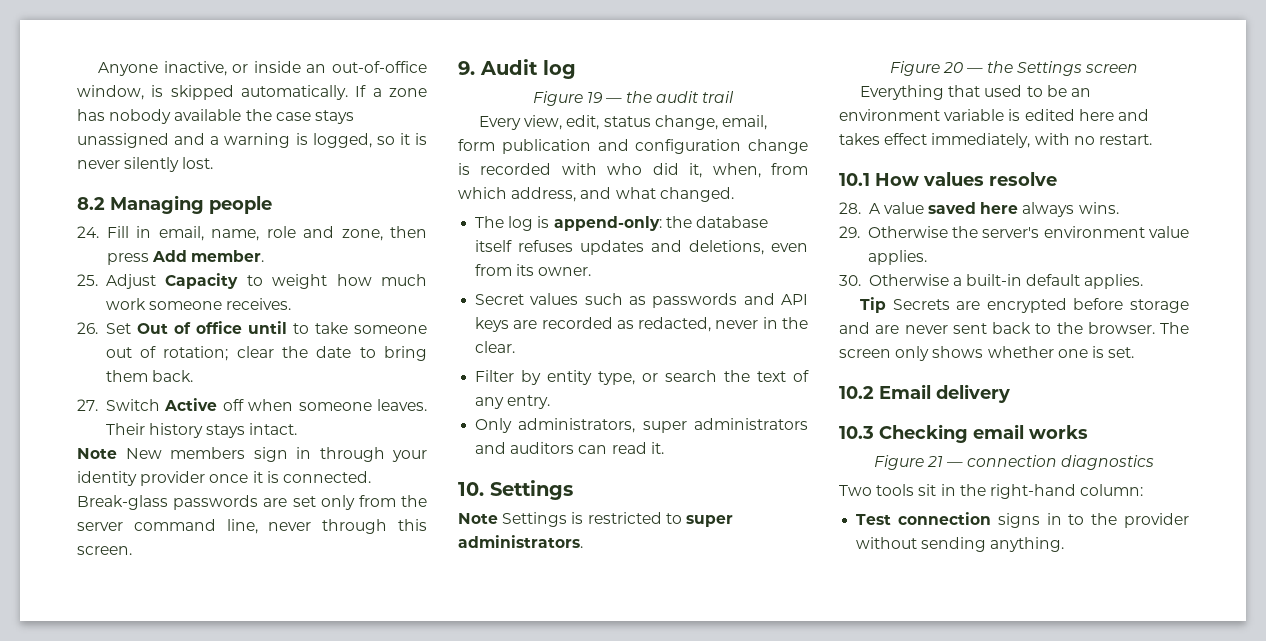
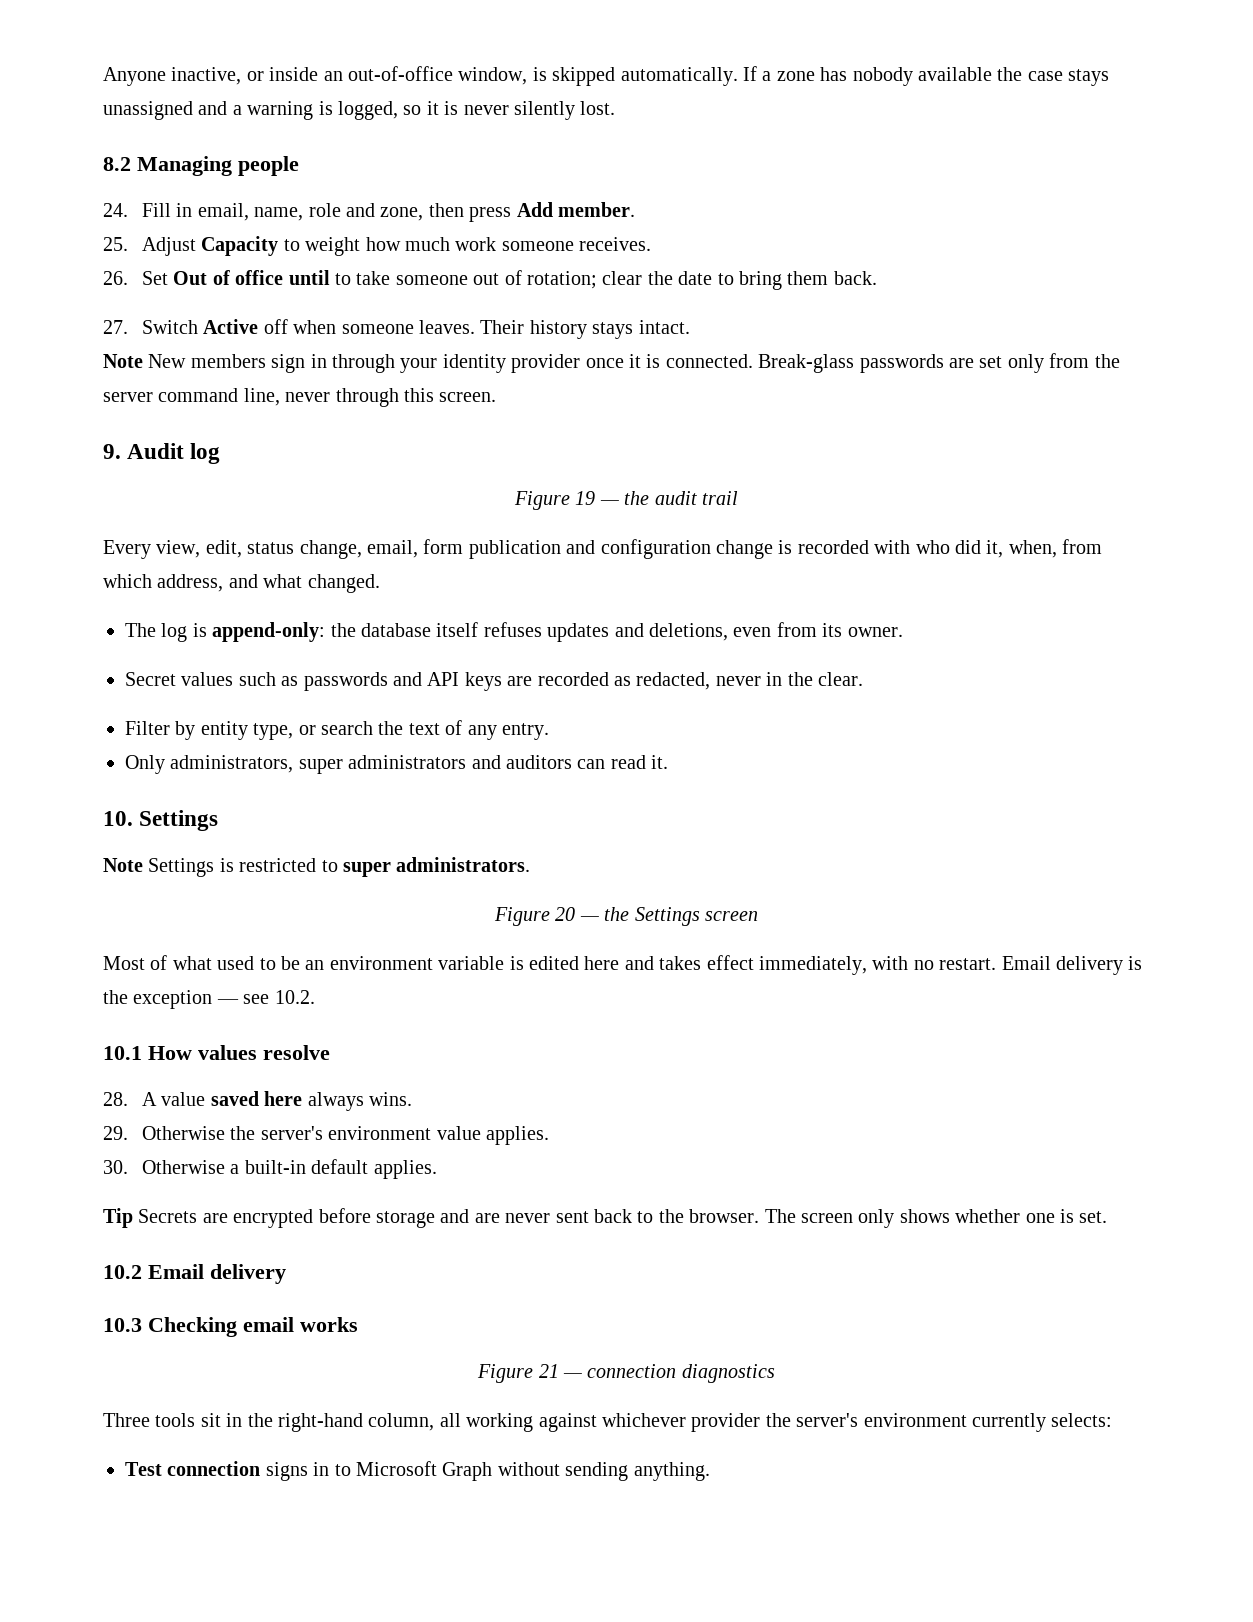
- Everything that used to be an environment variable is edited here and takes effect immediately, with no restart.
+ Most of what used to be an environment variable is edited here and takes effect immediately, with no restart. Email delivery is the exception — see 10.2.
- Two tools sit in the right-hand column:
+ Three tools sit in the right-hand column, all working against whichever provider the server's environment currently selects:
- Test connection signs in to the provider without sending anything.
+ Test connection signs in to Microsoft Graph without sending anything.

